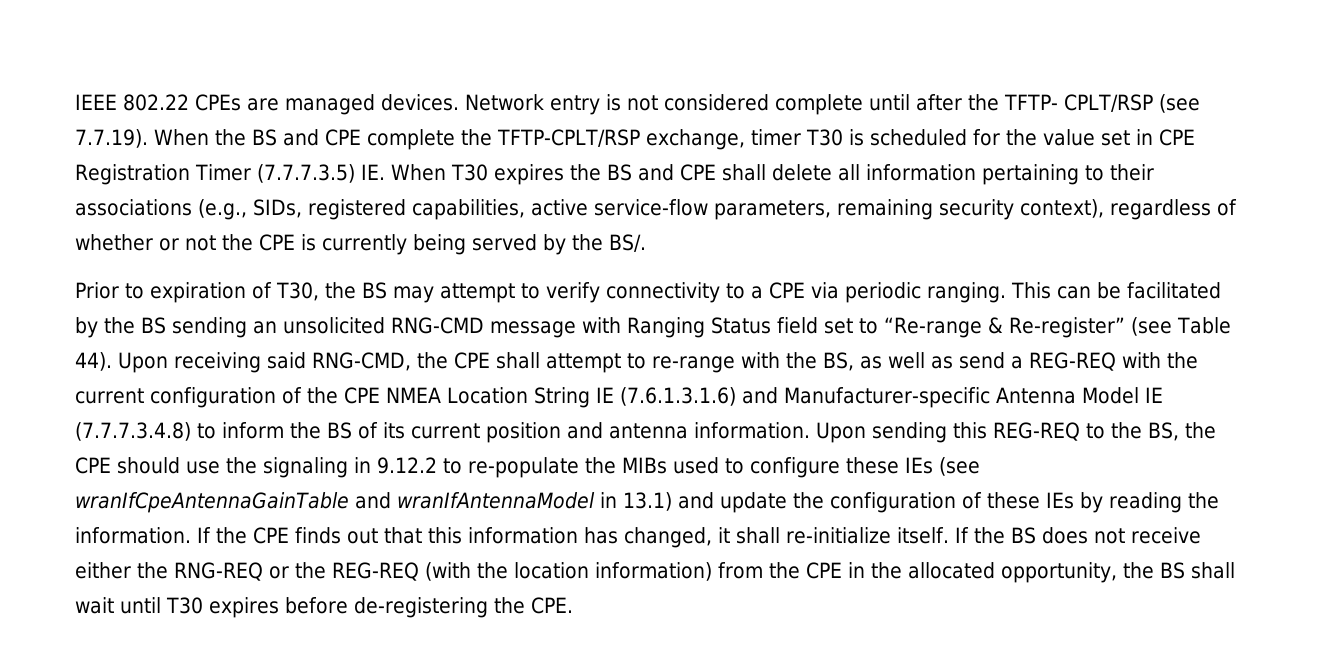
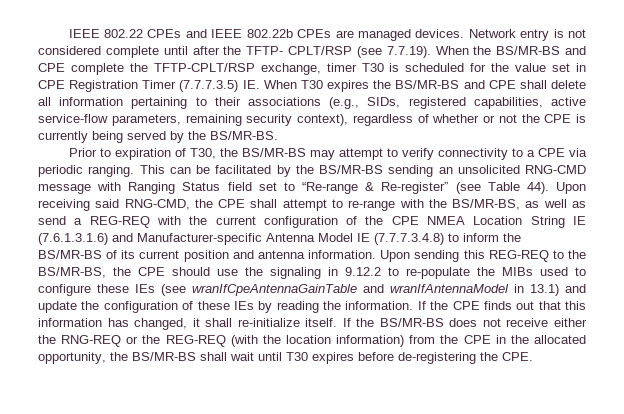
- IEEE 802.22 CPEs are managed devices.
+ IEEE 802.22 CPEs and IEEE 802.22b CPEs are managed devices.
- Network entry is not considered complete until after the TFTP- CPLT/RSP (see 7.7.19). When the BS and CPE complete the TFTP-CPLT/RSP exchange, timer T30 is scheduled for the value set in CPE Registration Timer (7.7.7.3.5) IE. When T30 expires the BS and CPE shall delete all information pertaining to their associations (e.g., SIDs, registered capabilities, active service-flow parameters, remaining security context), regardless of whether or not the CPE is currently being served by the BS/.
+ Network entry is not considered complete until after the TFTP- CPLT/RSP (see 7.7.19). When the BS/MR-BS and CPE complete the TFTP-CPLT/RSP exchange, timer T30 is scheduled for the value set in CPE Registration Timer (7.7.7.3.5) IE. When T30 expires the BS/MR-BS and CPE shall delete all information pertaining to their associations (e.g., SIDs, registered capabilities, active service-flow parameters, remaining security context), regardless of whether or not the CPE is currently being served by the BS/MR-BS.
- Prior to expiration of T30, the BS may attempt to verify connectivity to a CPE via periodic ranging.
+ Prior to expiration of T30, the BS/MR-BS may attempt to verify connectivity to a CPE via periodic ranging.
- This can be facilitated by the BS sending an unsolicited RNG-CMD message with Ranging Status field set to “Re-range & Re-register” (see Table 44).
+ This can be facilitated by the BS/MR-BS sending an unsolicited RNG-CMD message with Ranging Status field set to “Re-range & Re-register” (see Table 44).
- Upon receiving said RNG-CMD, the CPE shall attempt to re-range with the BS, as well as send a REG-REQ with the current configuration of the CPE NMEA Location String IE (7.6.1.3.1.6) and Manufacturer-specific Antenna Model IE (7.7.7.3.4.8) to inform the BS of its current position and antenna information.
+ Upon receiving said RNG-CMD, the CPE shall attempt to re-range with the BS/MR-BS, as well as send a REG-REQ with the current configuration of the CPE NMEA Location String IE (7.6.1.3.1.6) and Manufacturer-specific Antenna Model IE (7.7.7.3.4.8) to inform the BS/MR-BS of its current position and antenna information.
- Upon sending this REG-REQ to the BS, the CPE should use the signaling in 9.12.2 to re-populate the MIBs used to configure these IEs (see wranIfCpeAntennaGainTable and wranIfAntennaModel in 13.1) and update the configuration of these IEs by reading the information.
+ Upon sending this REG-REQ to the BS/MR-BS, the CPE should use the signaling in 9.12.2 to re-populate the MIBs used to configure these IEs (see wranIfCpeAntennaGainTable and wranIfAntennaModel in 13.1) and update the configuration of these IEs by reading the information.
- If the BS does not receive either the RNG-REQ or the REG-REQ (with the location information) from the CPE in the allocated opportunity, the BS shall wait until T30 expires before de-registering the CPE.
+ If the BS/MR-BS does not receive either the RNG-REQ or the REG-REQ (with the location information) from the CPE in the allocated opportunity, the BS/MR-BS shall wait until T30 expires before de-registering the CPE.

